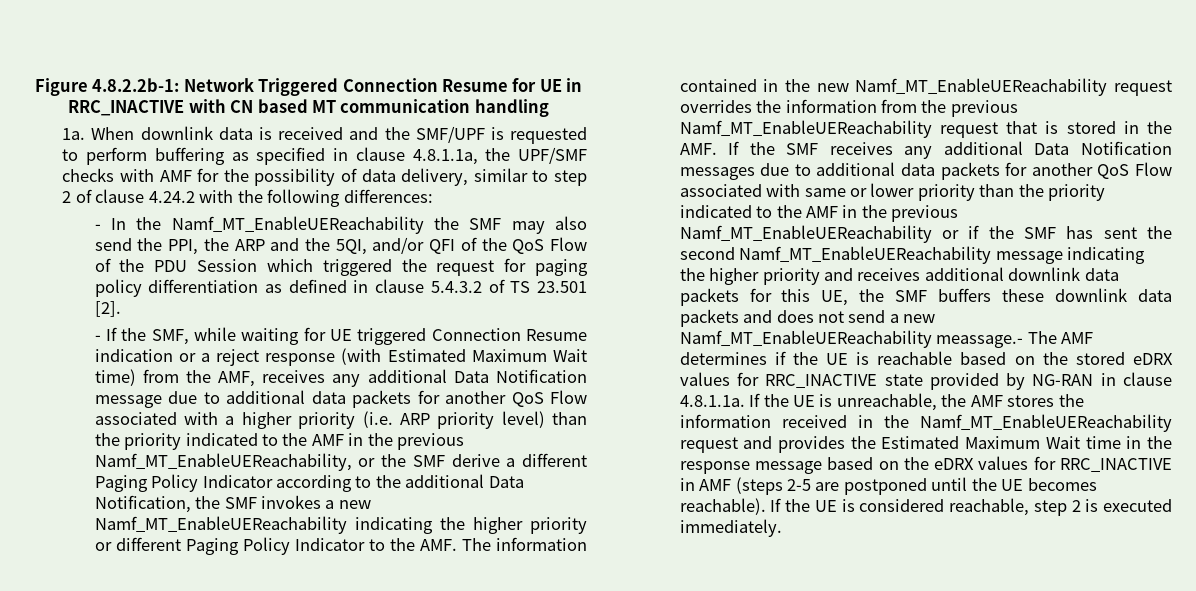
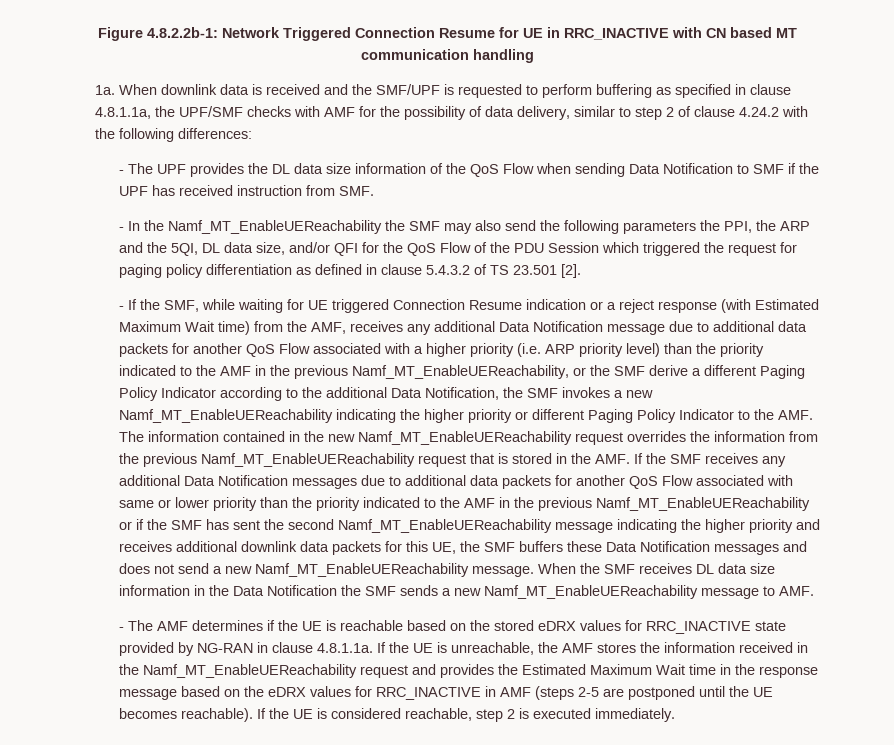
+ - The UPF provides the DL data size information of the QoS Flow when sending Data Notification to SMF if the UPF has received instruction from SMF.
- - In the Namf_MT_EnableUEReachability the SMF may also send the PPI, the ARP and the 5QI, and/or QFI of the QoS Flow of the PDU Session which triggered the request for paging policy differentiation as defined in clause 5.4.3.2 of TS 23.501 [2].
+ - In the Namf_MT_EnableUEReachability the SMF may also send the following parameters the PPI, the ARP and the 5QI, DL data size, and/or QFI for the QoS Flow of the PDU Session which triggered the request for paging policy differentiation as defined in clause 5.4.3.2 of TS 23.501 [2].
- - If the SMF, while waiting for UE triggered Connection Resume indication or a reject response (with Estimated Maximum Wait time) from the AMF, receives any additional Data Notification message due to additional data packets for another QoS Flow associated with a higher priority (i.e. ARP priority level) than the priority indicated to the AMF in the previous Namf_MT_EnableUEReachability, or the SMF derive a different Paging Policy Indicator according to the additional Data Notification, the SMF invokes a new Namf_MT_EnableUEReachability indicating the higher priority or different Paging Policy Indicator to the AMF. The information contained in the new Namf_MT_EnableUEReachability request overrides the information from the previous Namf_MT_EnableUEReachability request that is stored in the AMF. If the SMF receives any additional Data Notification messages due to additional data packets for another QoS Flow associated with same or lower priority than the priority indicated to the AMF in the previous Namf_MT_EnableUEReachability or if the SMF has sent the second Namf_MT_EnableUEReachability message indicating the higher priority and receives additional downlink data packets for this UE, the SMF buffers these downlink data packets and does not send a new Namf_MT_EnableUEReachability meassage.- The AMF determines if the UE is reachable based on the stored eDRX values for RRC_INACTIVE state provided by NG-RAN in clause 4.8.1.1a. If the UE is unreachable, the AMF stores the information received in the Namf_MT_EnableUEReachability request and provides the Estimated Maximum Wait time in the response message based on the eDRX values for RRC_INACTIVE in AMF (steps 2-5 are postponed until the UE becomes reachable).
+ - If the SMF, while waiting for UE triggered Connection Resume indication or a reject response (with Estimated Maximum Wait time) from the AMF, receives any additional Data Notification message due to additional data packets for another QoS Flow associated with a higher priority (i.e. ARP priority level) than the priority indicated to the AMF in the previous Namf_MT_EnableUEReachability, or the SMF derive a different Paging Policy Indicator according to the additional Data Notification, the SMF invokes a new Namf_MT_EnableUEReachability indicating the higher priority or different Paging Policy Indicator to the AMF. The information contained in the new Namf_MT_EnableUEReachability request overrides the information from the previous Namf_MT_EnableUEReachability request that is stored in the AMF. If the SMF receives any additional Data Notification messages due to additional data packets for another QoS Flow associated with same or lower priority than the priority indicated to the AMF in the previous Namf_MT_EnableUEReachability or if the SMF has sent the second Namf_MT_EnableUEReachability message indicating the higher priority and receives additional downlink data packets for this UE, the SMF buffers these Data Notification messages and does not send a new Namf_MT_EnableUEReachability message. When the SMF receives DL data size information in the Data Notification the SMF sends a new Namf_MT_EnableUEReachability message to AMF.
+ - The AMF determines if the UE is reachable based on the stored eDRX values for RRC_INACTIVE state provided by NG-RAN in clause 4.8.1.1a. If the UE is unreachable, the AMF stores the information received in the Namf_MT_EnableUEReachability request and provides the Estimated Maximum Wait time in the response message based on the eDRX values for RRC_INACTIVE in AMF (steps 2-5 are postponed until the UE becomes reachable).

